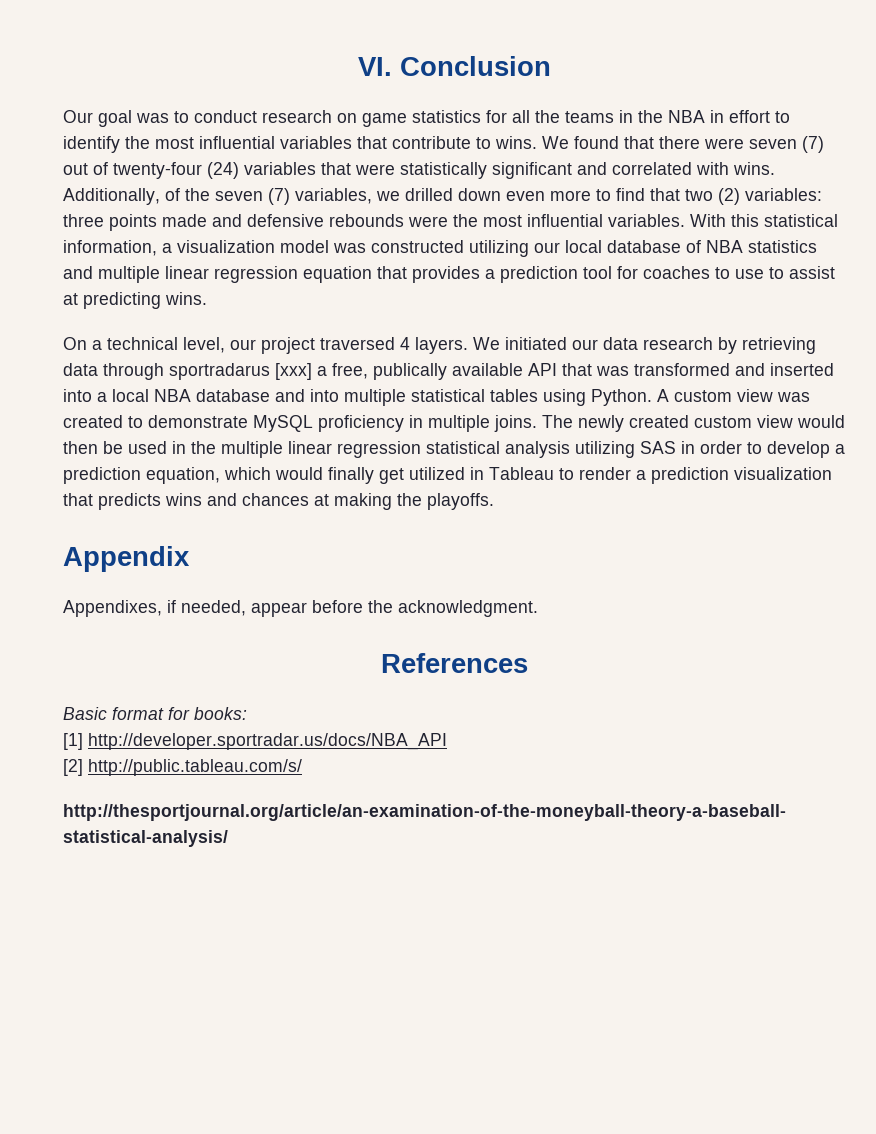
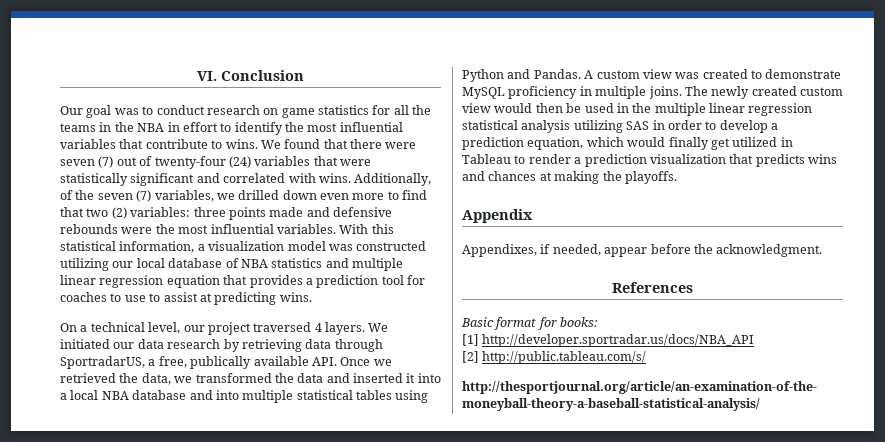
- We initiated our data research by retrieving data through sportradarus [xxx] a free, publically available API that was transformed and inserted into a local NBA database and into multiple statistical tables using Python.
+ We initiated our data research by retrieving data through SportradarUS, a free, publically available API. Once we retrieved the data, we transformed the data and inserted it into a local NBA database and into multiple statistical tables using Python and Pandas.

